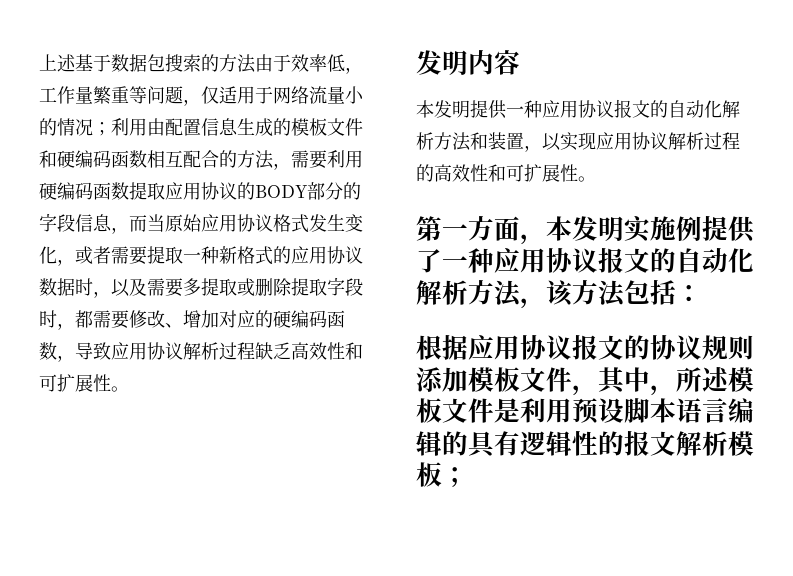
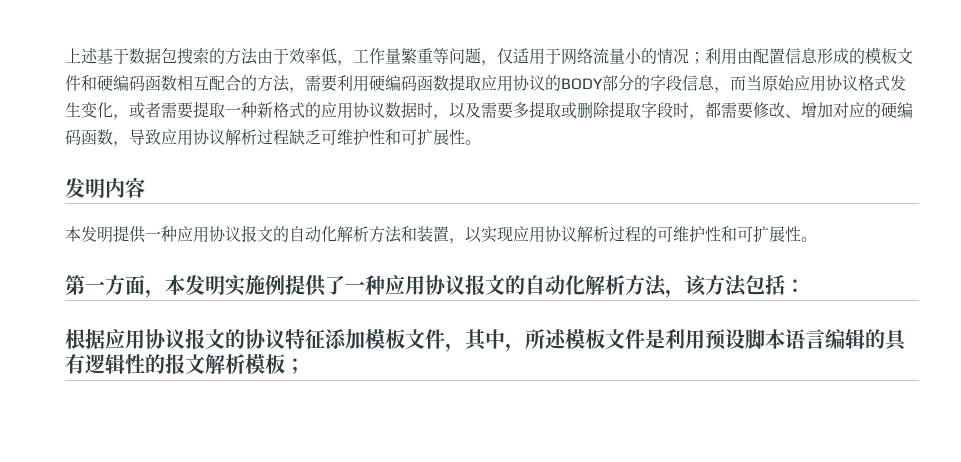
- 利用由配置信息生成的模板文件和硬编码函数相互配合的方法，需要利用硬编码函数提取应用协议的BODY部分的字段信息，而当原始应用协议格式发生变化，或者需要提取一种新格式的应用协议数据时，以及需要多提取或删除提取字段时，都需要修改、增加对应的硬编码函数，导致应用协议解析过程缺乏高效性和可扩展性。
+ 利用由配置信息形成的模板文件和硬编码函数相互配合的方法，需要利用硬编码函数提取应用协议的BODY部分的字段信息，而当原始应用协议格式发生变化，或者需要提取一种新格式的应用协议数据时，以及需要多提取或删除提取字段时，都需要修改、增加对应的硬编码函数，导致应用协议解析过程缺乏可维护性和可扩展性。
- 本发明提供一种应用协议报文的自动化解析方法和装置，以实现应用协议解析过程的高效性和可扩展性。
+ 本发明提供一种应用协议报文的自动化解析方法和装置，以实现应用协议解析过程的可维护性和可扩展性。
- 根据应用协议报文的协议规则添加模板文件，其中，所述模板文件是利用预设脚本语言编辑的具有逻辑性的报文解析模板；
+ 根据应用协议报文的协议特征添加模板文件，其中，所述模板文件是利用预设脚本语言编辑的具有逻辑性的报文解析模板；

